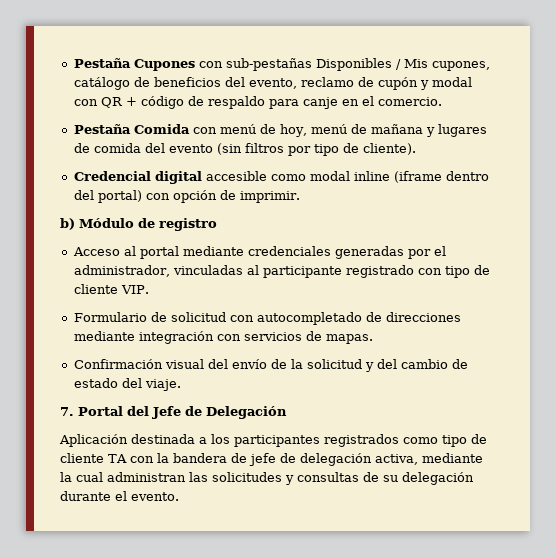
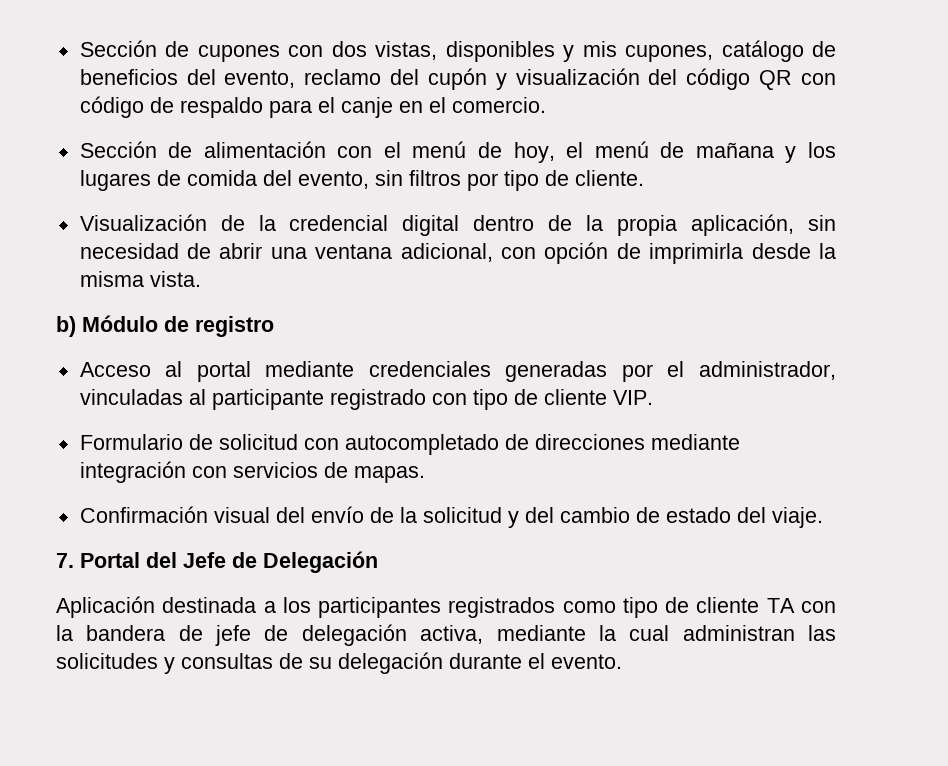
- Pestaña Cupones con sub-pestañas Disponibles / Mis cupones, catálogo de beneficios del evento, reclamo de cupón y modal con QR + código de respaldo para canje en el comercio.
+ Sección de cupones con dos vistas, disponibles y mis cupones, catálogo de beneficios del evento, reclamo del cupón y visualización del código QR con código de respaldo para el canje en el comercio.
- Pestaña Comida con menú de hoy, menú de mañana y lugares de comida del evento (sin filtros por tipo de cliente).
- Credencial digital accesible como modal inline (iframe dentro del portal) con opción de imprimir.
+ Sección de alimentación con el menú de hoy, el menú de mañana y los lugares de comida del evento, sin filtros por tipo de cliente.
+ Visualización de la credencial digital dentro de la propia aplicación, sin necesidad de abrir una ventana adicional, con opción de imprimirla desde la misma vista.

